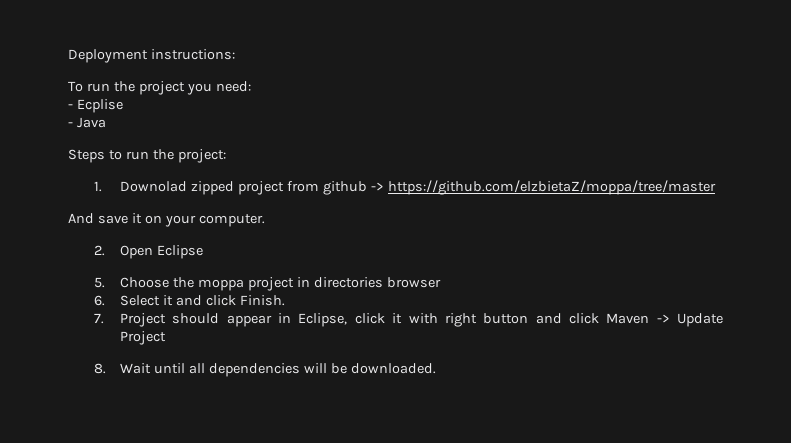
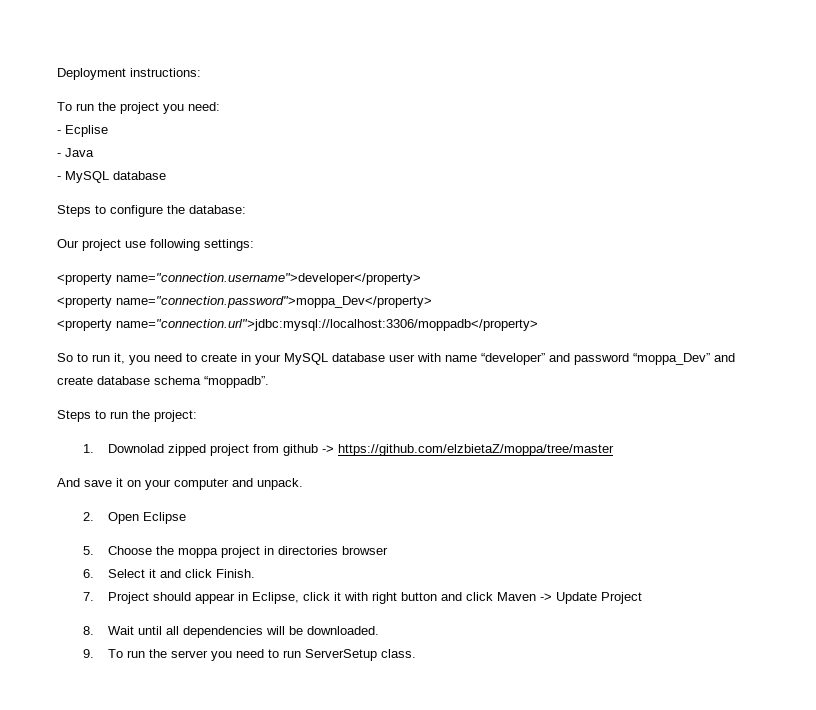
+ - MySQL database
+ Steps to configure the database:
+ Our project use following settings:
+ <property name="connection.username">developer</property>
+ <property name="connection.password">moppa_Dev</property>
+ <property name="connection.url">jdbc:mysql://localhost:3306/moppadb</property>
+ So to run it, you need to create in your MySQL database user with name “developer” and password “moppa_Dev” and create database schema “moppadb”.
- And save it on your computer.
+ And save it on your computer and unpack.
+ 9. To run the server you need to run ServerSetup class.

